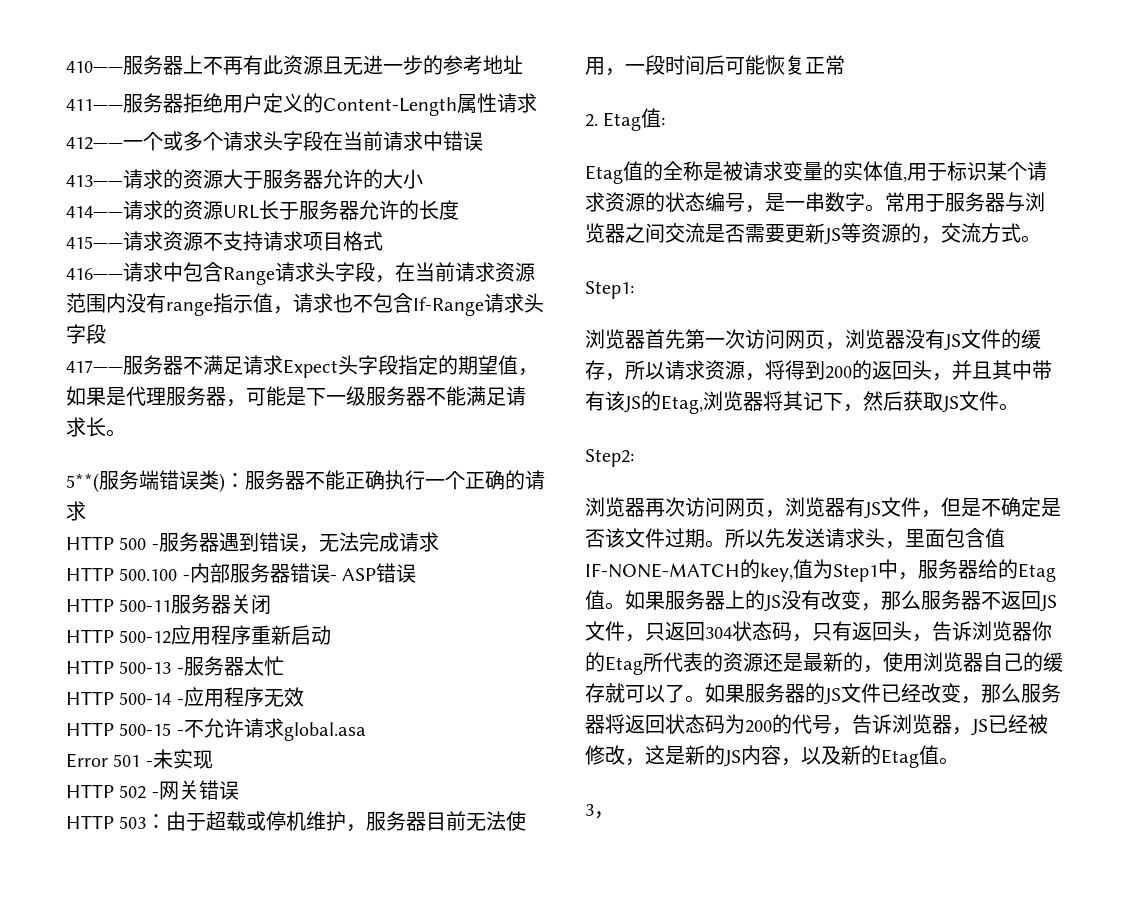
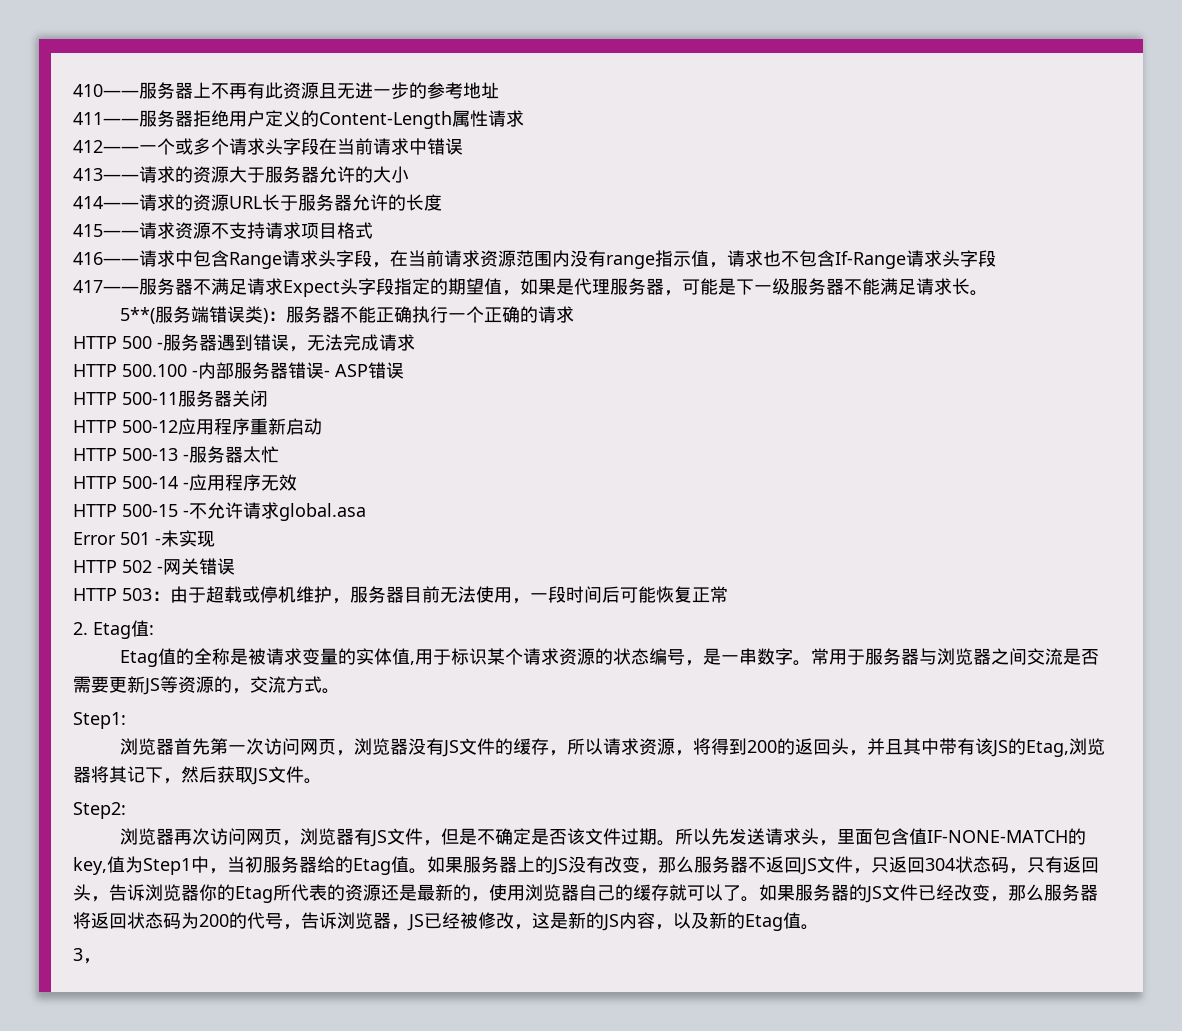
- 所以先发送请求头，里面包含值IF-NONE-MATCH的key,值为Step1中，服务器给的Etag值。
+ 所以先发送请求头，里面包含值IF-NONE-MATCH的key,值为Step1中，当初服务器给的Etag值。

